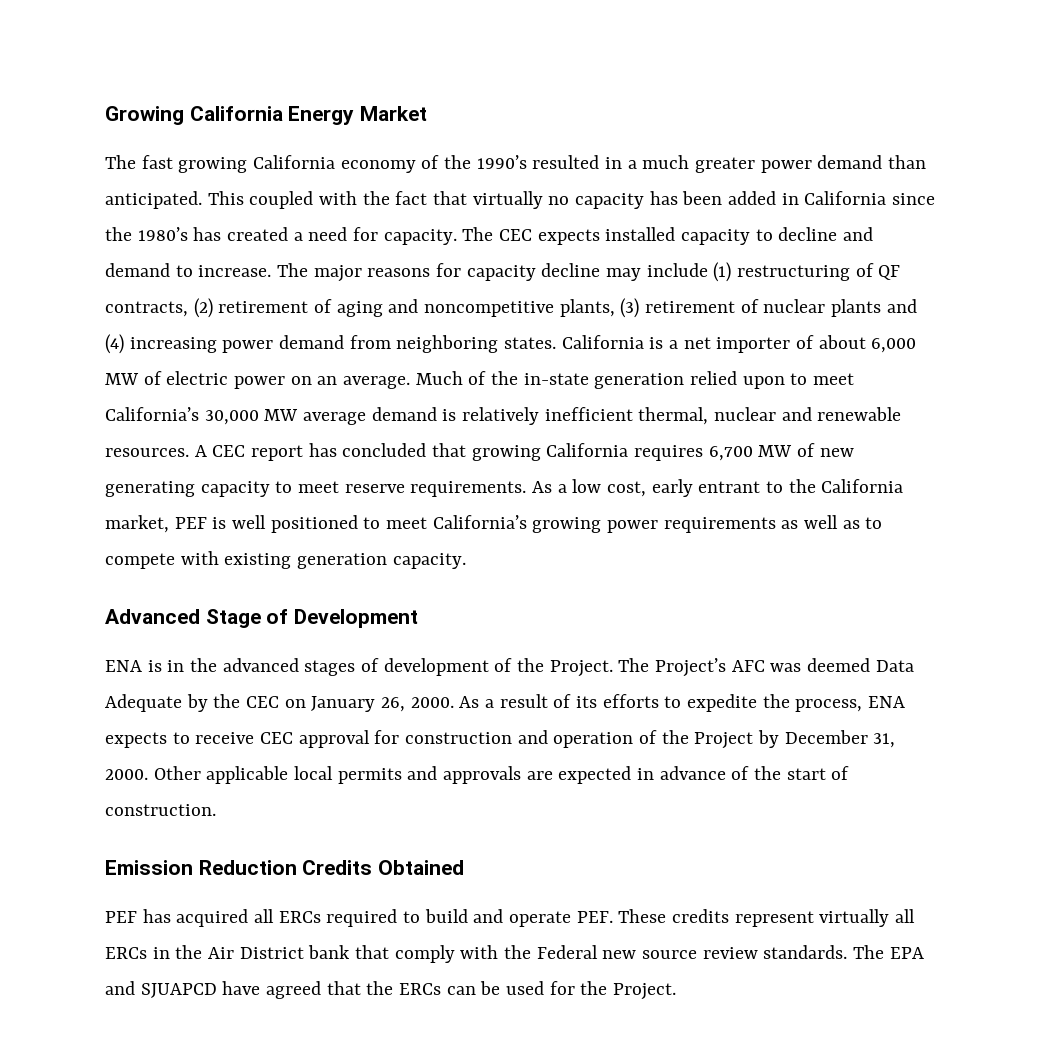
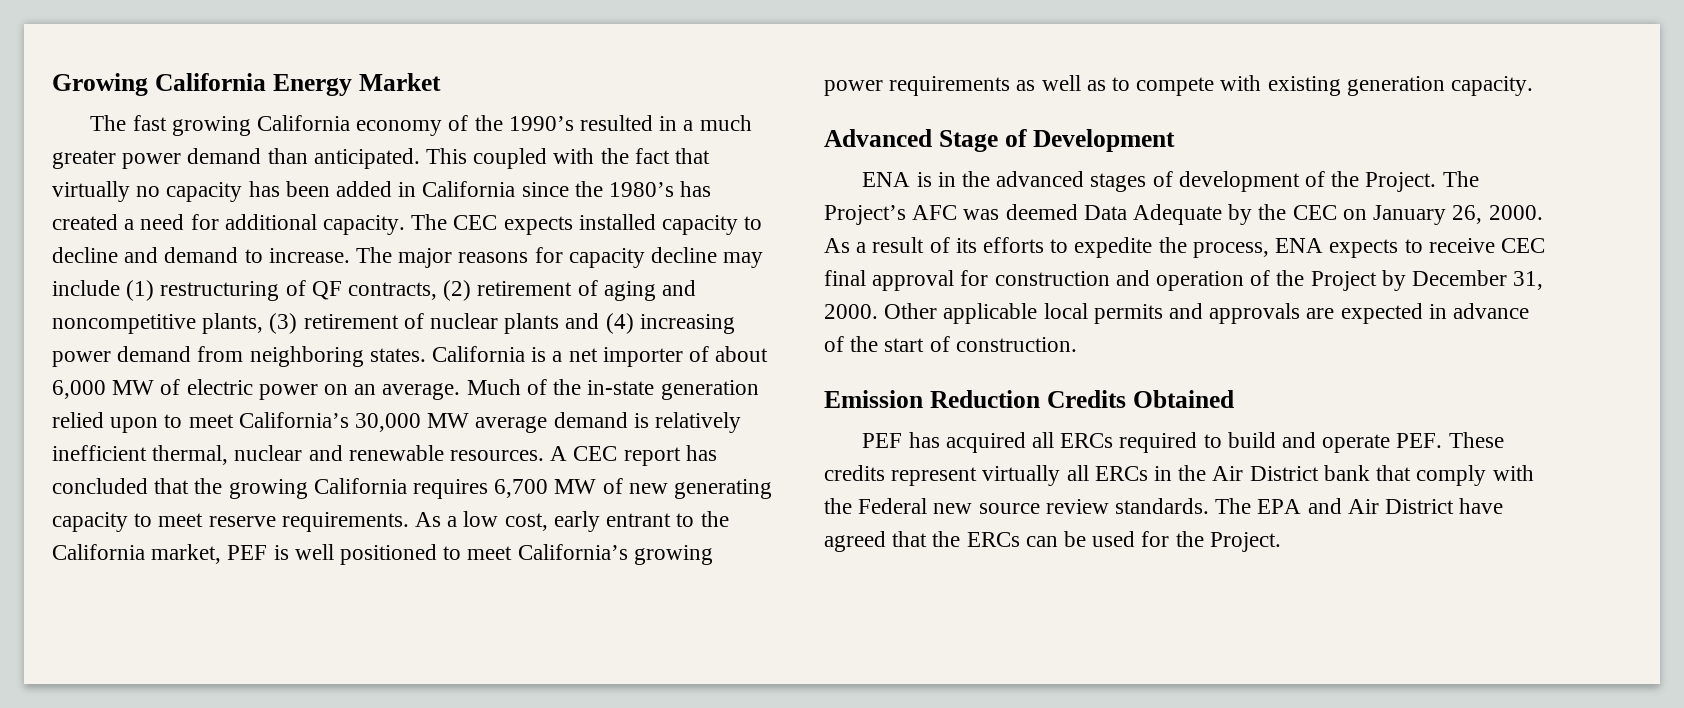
- This coupled with the fact that virtually no capacity has been added in California since the 1980’s has created a need for capacity.
+ This coupled with the fact that virtually no capacity has been added in California since the 1980’s has created a need for additional capacity.
- A CEC report has concluded that growing California requires 6,700 MW of new generating capacity to meet reserve requirements.
+ A CEC report has concluded that the growing California requires 6,700 MW of new generating capacity to meet reserve requirements.
- As a result of its efforts to expedite the process, ENA expects to receive CEC approval for construction and operation of the Project by December 31, 2000.
+ As a result of its efforts to expedite the process, ENA expects to receive CEC final approval for construction and operation of the Project by December 31, 2000.
- The EPA and SJUAPCD have agreed that the ERCs can be used for the Project.
+ The EPA and Air District have agreed that the ERCs can be used for the Project.

